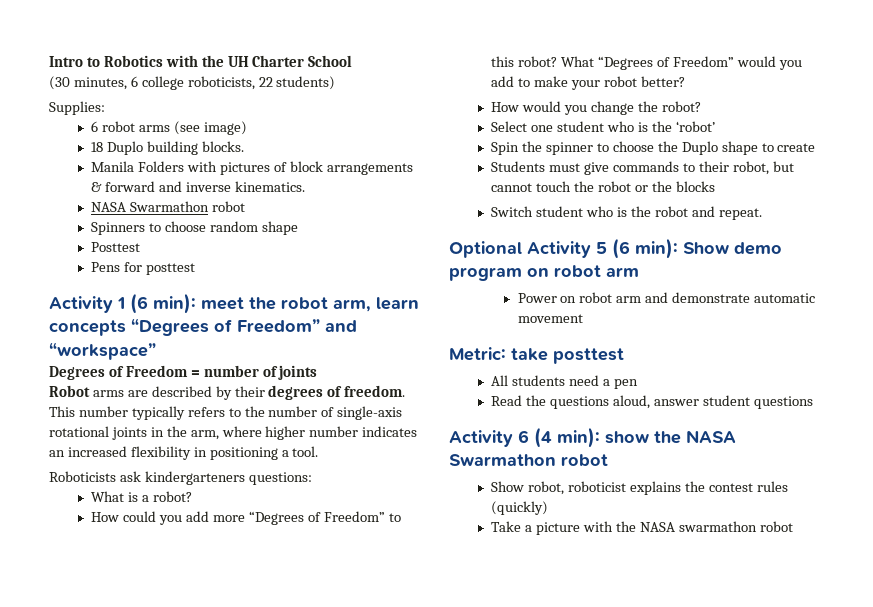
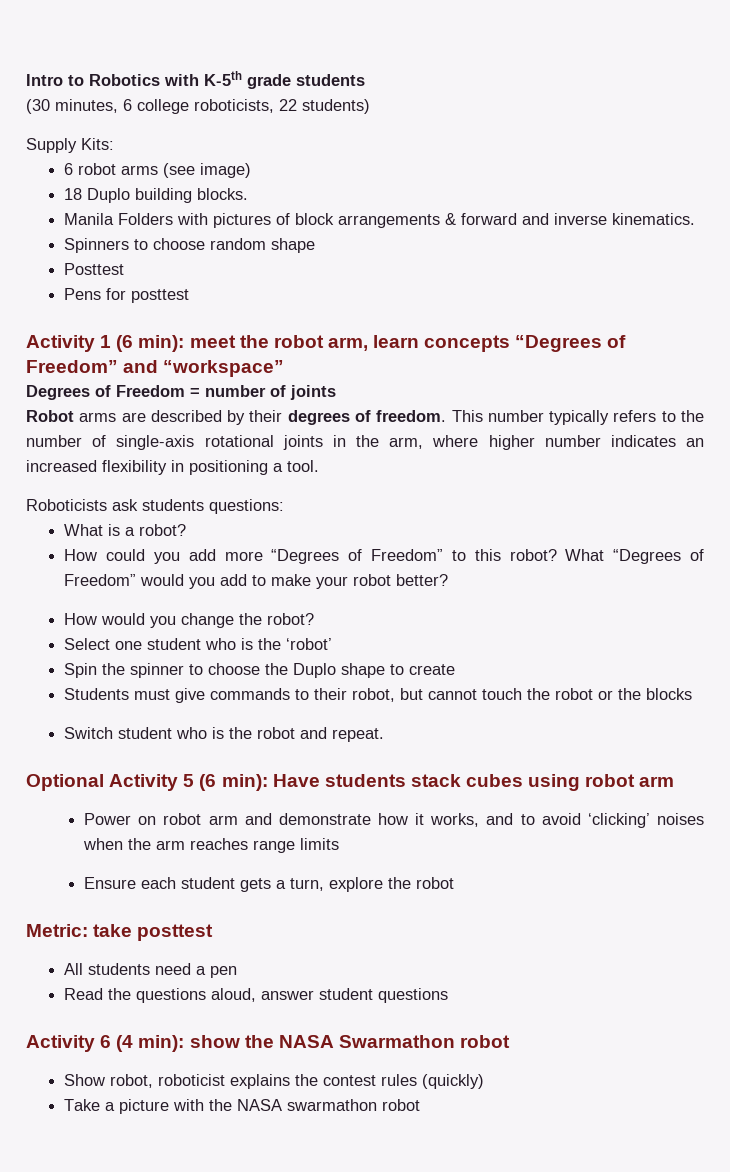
- Intro to Robotics with the UH Charter School
+ Intro to Robotics with K-5th grade students
- Supplies:
+ Supply Kits:
  Manila Folders with pictures of block arrangements & forward and inverse kinematics.
- NASA Swarmathon robot
- Roboticists ask kindergarteners questions:
+ Roboticists ask students questions:
- Optional Activity 5 (6 min): Show demo program on robot arm
+ Optional Activity 5 (6 min): Have students stack cubes using robot arm
- Power on robot arm and demonstrate automatic movement
+ Power on robot arm and demonstrate how it works, and to avoid ‘clicking’ noises when the arm reaches range limits
+ Ensure each student gets a turn, explore the robot

